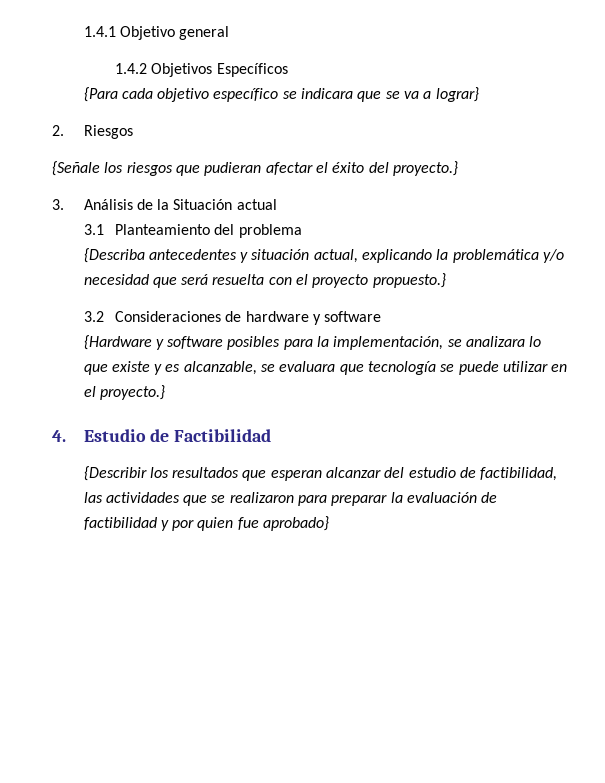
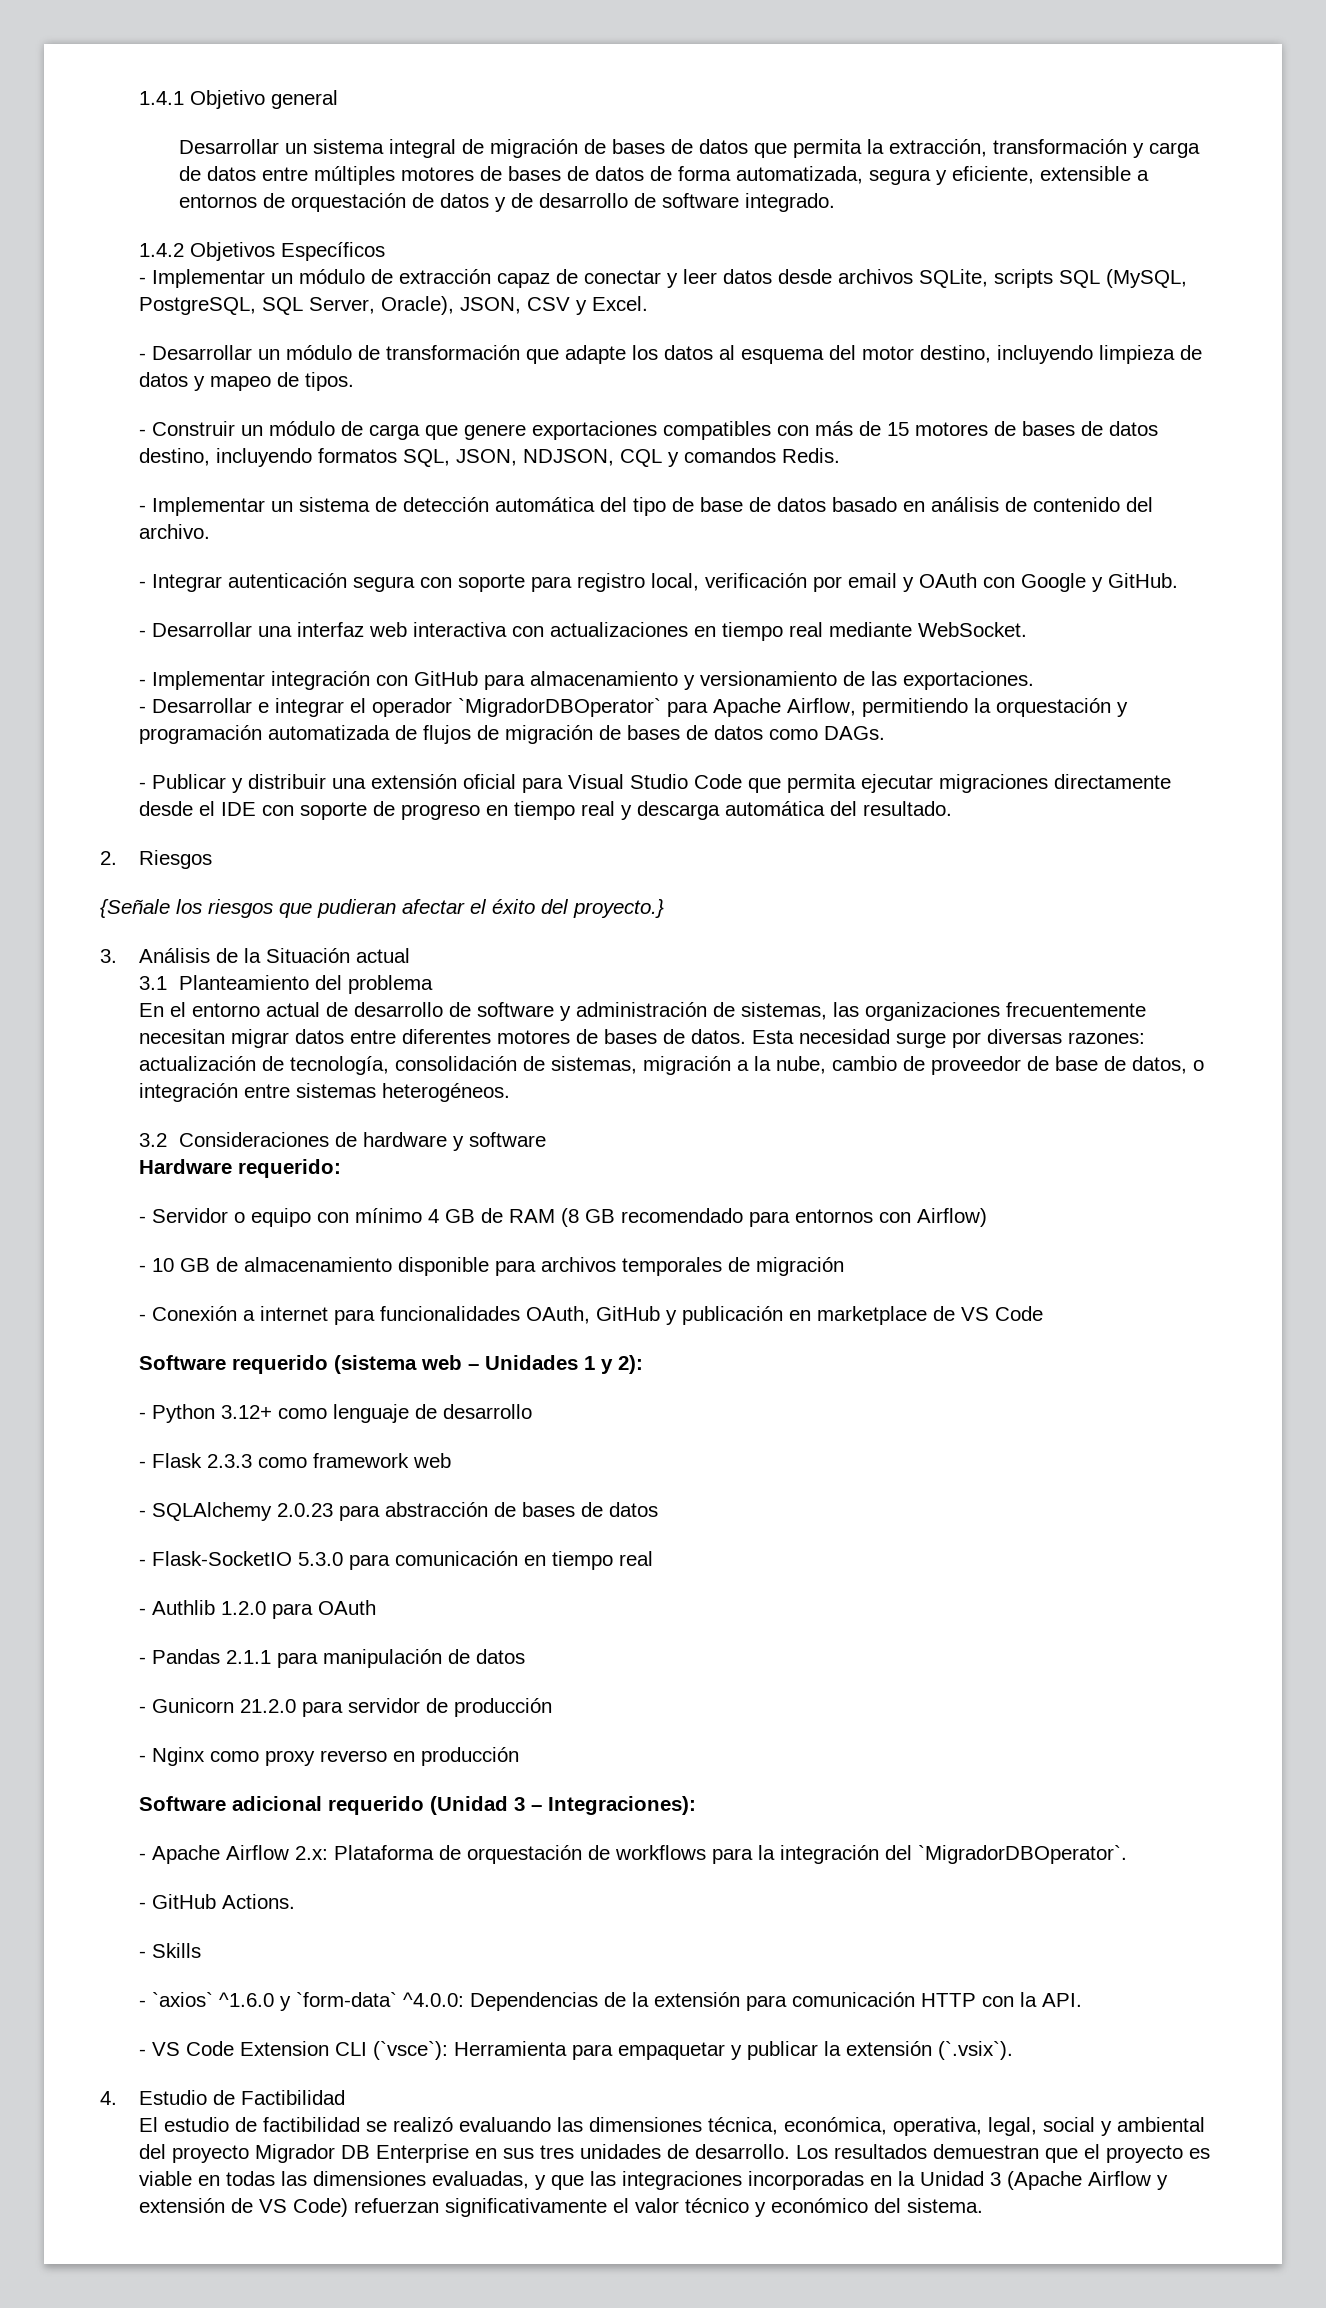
+ Desarrollar un sistema integral de migración de bases de datos que permita la extracción, transformación y carga de datos entre múltiples motores de bases de datos de forma automatizada, segura y eficiente, extensible a entornos de orquestación de datos y de desarrollo de software integrado.
  1.4.2 Objetivos Específicos
- {Para cada objetivo específico se indicara que se va a lograr}
+ - Implementar un módulo de extracción capaz de conectar y leer datos desde archivos SQLite, scripts SQL (MySQL, PostgreSQL, SQL Server, Oracle), JSON, CSV y Excel.
+ - Desarrollar un módulo de transformación que adapte los datos al esquema del motor destino, incluyendo limpieza de datos y mapeo de tipos.
+ - Construir un módulo de carga que genere exportaciones compatibles con más de 15 motores de bases de datos destino, incluyendo formatos SQL, JSON, NDJSON, CQL y comandos Redis.
+ - Implementar un sistema de detección automática del tipo de base de datos basado en análisis de contenido del archivo.
+ - Integrar autenticación segura con soporte para registro local, verificación por email y OAuth con Google y GitHub.
+ - Desarrollar una interfaz web interactiva con actualizaciones en tiempo real mediante WebSocket.
+ - Implementar integración con GitHub para almacenamiento y versionamiento de las exportaciones.
+ - Desarrollar e integrar el operador `MigradorDBOperator` para Apache Airflow, permitiendo la orquestación y programación automatizada de flujos de migración de bases de datos como DAGs.
+ - Publicar y distribuir una extensión oficial para Visual Studio Code que permita ejecutar migraciones directamente desde el IDE con soporte de progreso en tiempo real y descarga automática del resultado.
- {Describa antecedentes y situación actual, explicando la problemática y/o necesidad que será resuelta con el proyecto propuesto.}
+ En el entorno actual de desarrollo de software y administración de sistemas, las organizaciones frecuentemente necesitan migrar datos entre diferentes motores de bases de datos. Esta necesidad surge por diversas razones: actualización de tecnología, consolidación de sistemas, migración a la nube, cambio de proveedor de base de datos, o integración entre sistemas heterogéneos.
- {Hardware y software posibles para la implementación, se analizara lo que existe y es alcanzable, se evaluara que tecnología se puede utilizar en el proyecto.}
+ Hardware requerido:
+ - Servidor o equipo con mínimo 4 GB de RAM (8 GB recomendado para entornos con Airflow)
+ - 10 GB de almacenamiento disponible para archivos temporales de migración
+ - Conexión a internet para funcionalidades OAuth, GitHub y publicación en marketplace de VS Code
+ Software requerido (sistema web – Unidades 1 y 2):
+ - Python 3.12+ como lenguaje de desarrollo
+ - Flask 2.3.3 como framework web
+ - SQLAlchemy 2.0.23 para abstracción de bases de datos
+ - Flask-SocketIO 5.3.0 para comunicación en tiempo real
+ - Authlib 1.2.0 para OAuth
+ - Pandas 2.1.1 para manipulación de datos
+ - Gunicorn 21.2.0 para servidor de producción
+ - Nginx como proxy reverso en producción
+ Software adicional requerido (Unidad 3 – Integraciones):
+ - Apache Airflow 2.x: Plataforma de orquestación de workflows para la integración del `MigradorDBOperator`.
+ - GitHub Actions.
+ - Skills
+ - `axios` ^1.6.0 y `form-data` ^4.0.0: Dependencias de la extensión para comunicación HTTP con la API.
+ - VS Code Extension CLI (`vsce`): Herramienta para empaquetar y publicar la extensión (`.vsix`).
  4. Estudio de Factibilidad
- {Describir los resultados que esperan alcanzar del estudio de factibilidad, las actividades que se realizaron para preparar la evaluación de factibilidad y por quien fue aprobado}
+ El estudio de factibilidad se realizó evaluando las dimensiones técnica, económica, operativa, legal, social y ambiental del proyecto Migrador DB Enterprise en sus tres unidades de desarrollo. Los resultados demuestran que el proyecto es viable en todas las dimensiones evaluadas, y que las integraciones incorporadas en la Unidad 3 (Apache Airflow y extensión de VS Code) refuerzan significativamente el valor técnico y económico del sistema.

